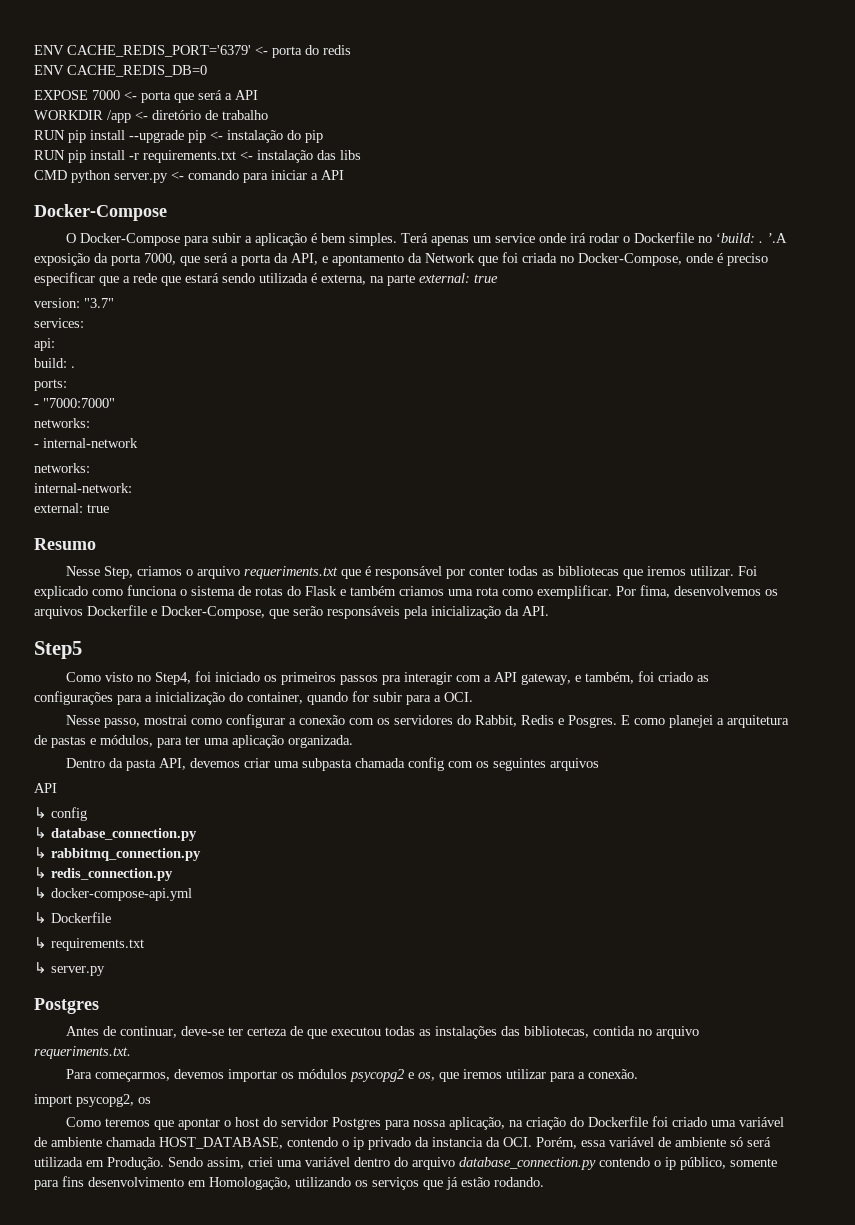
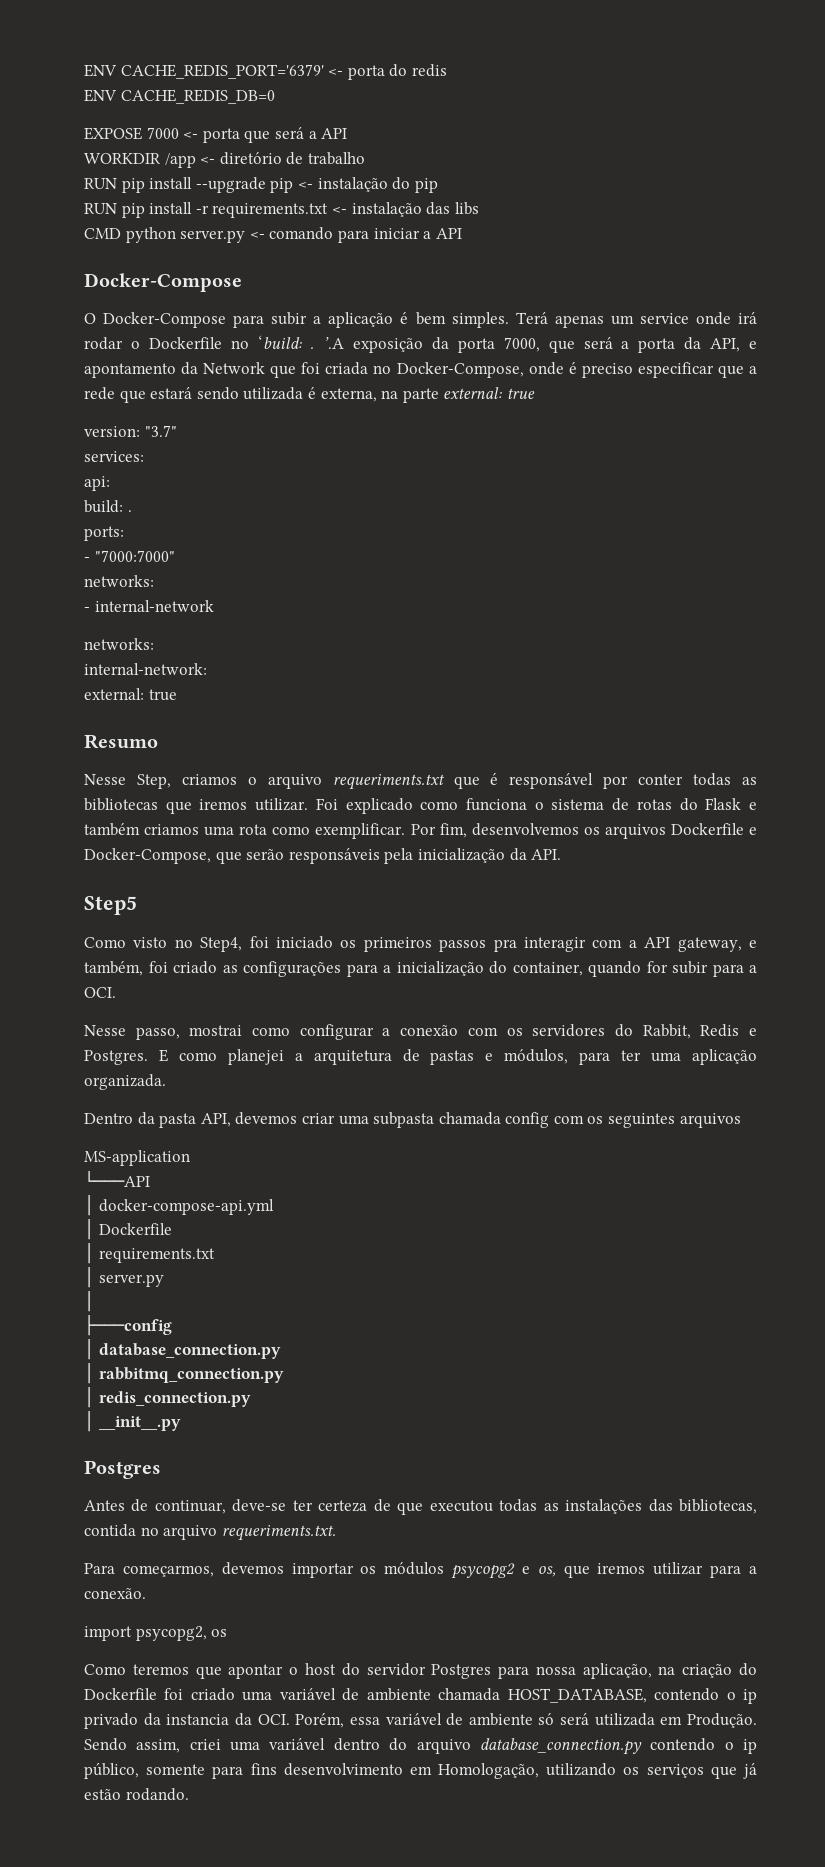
- Por fima, desenvolvemos os arquivos Dockerfile e Docker-Compose, que serão responsáveis pela inicialização da API.
+ Por fim, desenvolvemos os arquivos Dockerfile e Docker-Compose, que serão responsáveis pela inicialização da API.
- Nesse passo, mostrai como configurar a conexão com os servidores do Rabbit, Redis e Posgres.
+ Nesse passo, mostrai como configurar a conexão com os servidores do Rabbit, Redis e Postgres.
  Dentro da pasta API, devemos criar uma subpasta chamada config com os seguintes arquivos
- API
- ↳ config
- ↳ database_connection.py
+ MS-application
+ └───API
+ │ docker-compose-api.yml
+ │ Dockerfile
+ │ requirements.txt
+ │ server.py
+ │
+ ├───config
+ │ database_connection.py
- ↳ rabbitmq_connection.py
+ │ rabbitmq_connection.py
- ↳ redis_connection.py
+ │ redis_connection.py
- ↳ docker-compose-api.yml
- ↳ Dockerfile
- ↳ requirements.txt
- ↳ server.py
+ │ __init__.py

